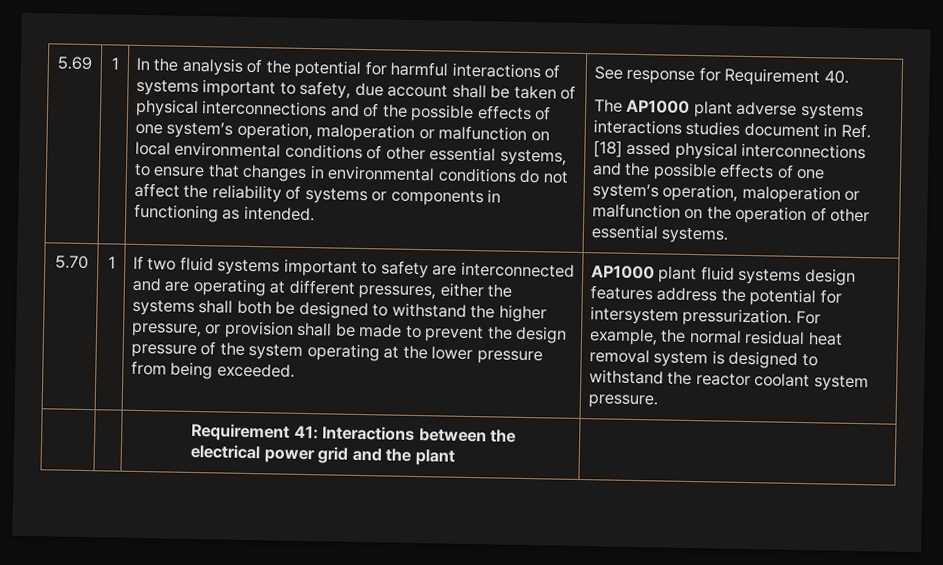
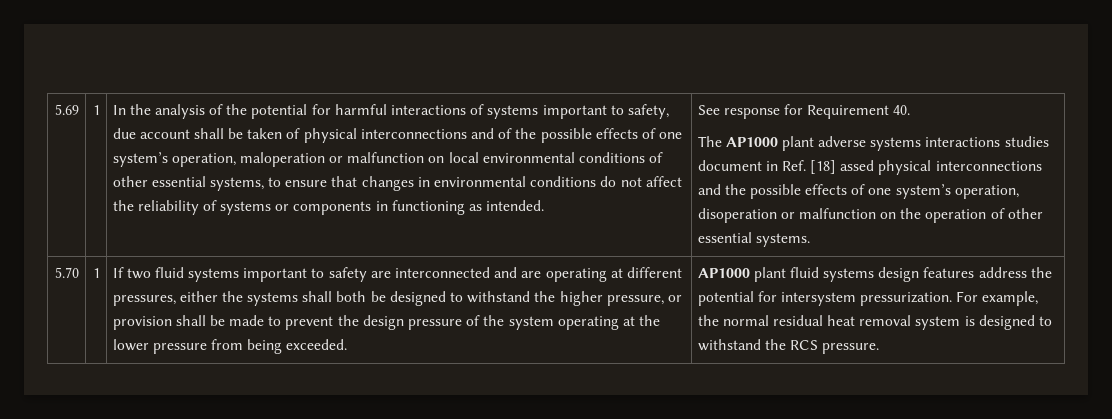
- The AP1000 plant adverse systems interactions studies document in Ref. [18] assed physical interconnections and the possible effects of one system’s operation, maloperation or malfunction on the operation of other essential systems.
+ The AP1000 plant adverse systems interactions studies document in Ref. [18] assed physical interconnections and the possible effects of one system’s operation, disoperation or malfunction on the operation of other essential systems.
- For example, the normal residual heat removal system is designed to withstand the reactor coolant system pressure.
- | | Requirement 41: Interactions between the electrical power grid and the plant |
+ For example, the normal residual heat removal system is designed to withstand the RCS pressure.

